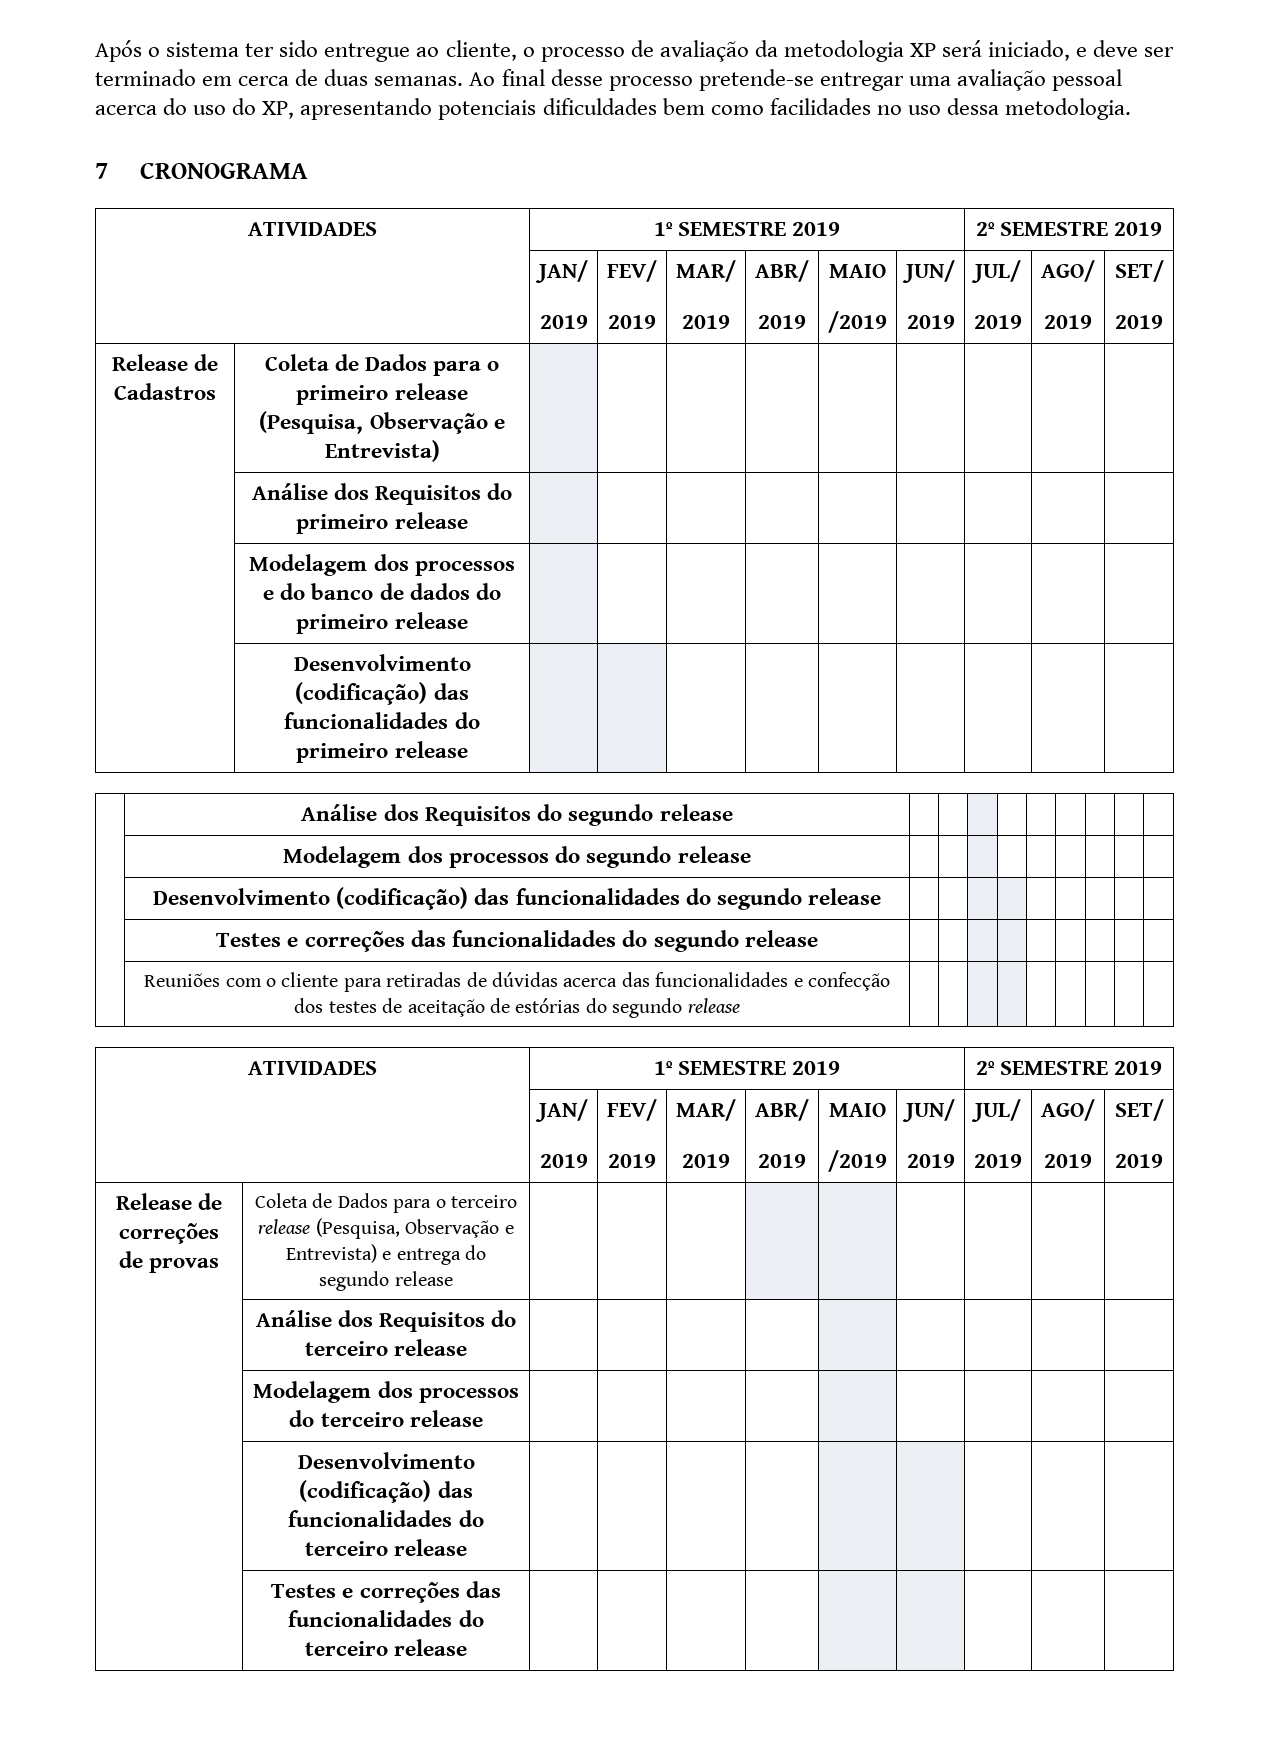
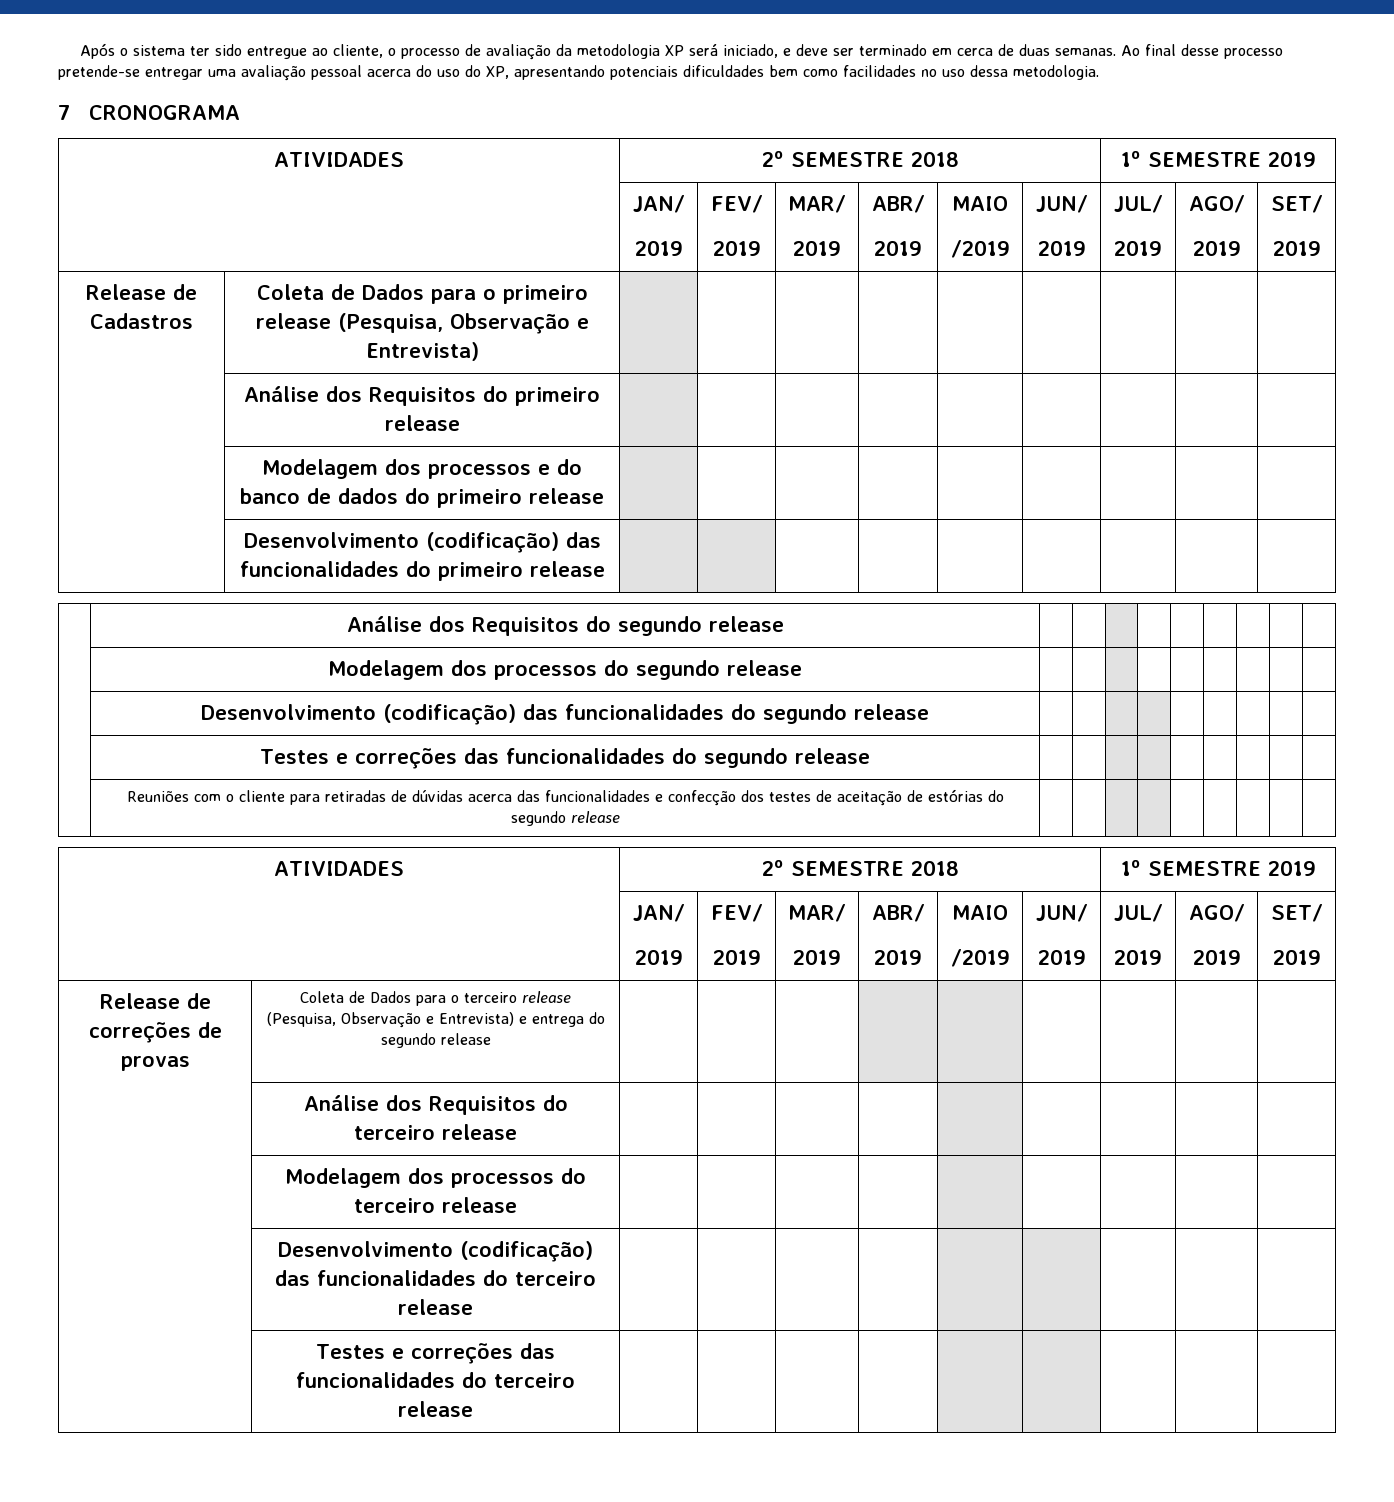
  7 CRONOGRAMA
- ATIVIDADES | 1º SEMESTRE 2019 | 2º SEMESTRE 2019
+ ATIVIDADES | 2º SEMESTRE 2018 | 1º SEMESTRE 2019
  | Reuniões com o cliente para retiradas de dúvidas acerca das funcionalidades e confecção dos testes de aceitação de estórias do segundo release | | | | | | | | |
- ATIVIDADES | 1º SEMESTRE 2019 | 2º SEMESTRE 2019
+ ATIVIDADES | 2º SEMESTRE 2018 | 1º SEMESTRE 2019

